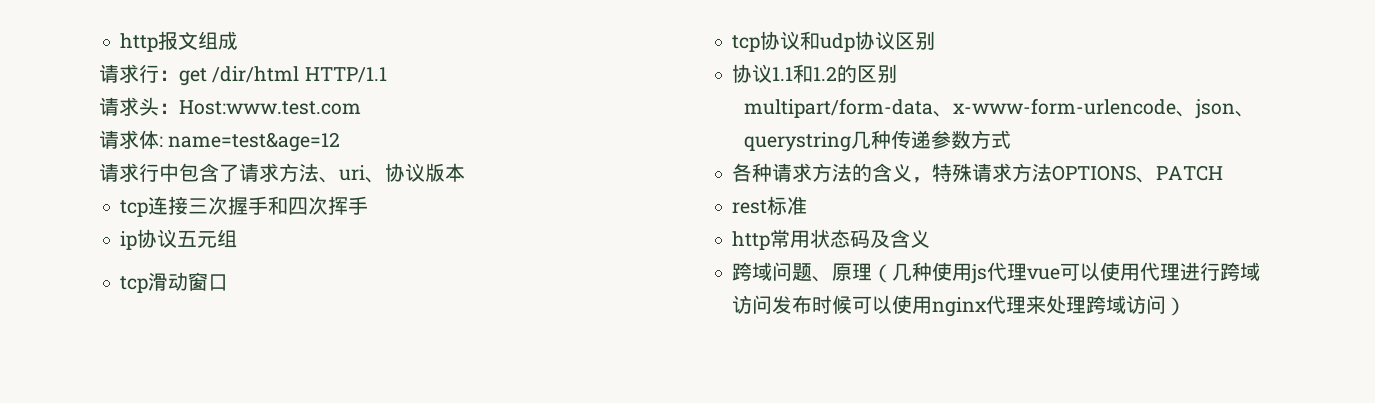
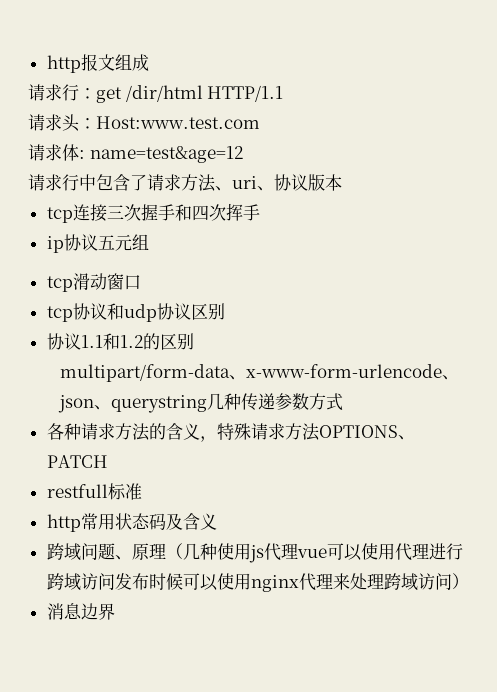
- rest标准
+ restfull标准
+ 消息边界

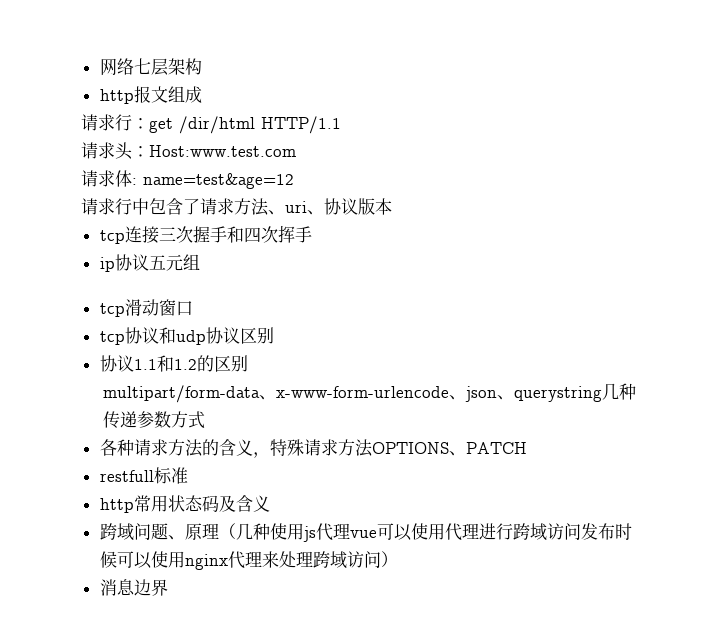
+ 网络七层架构

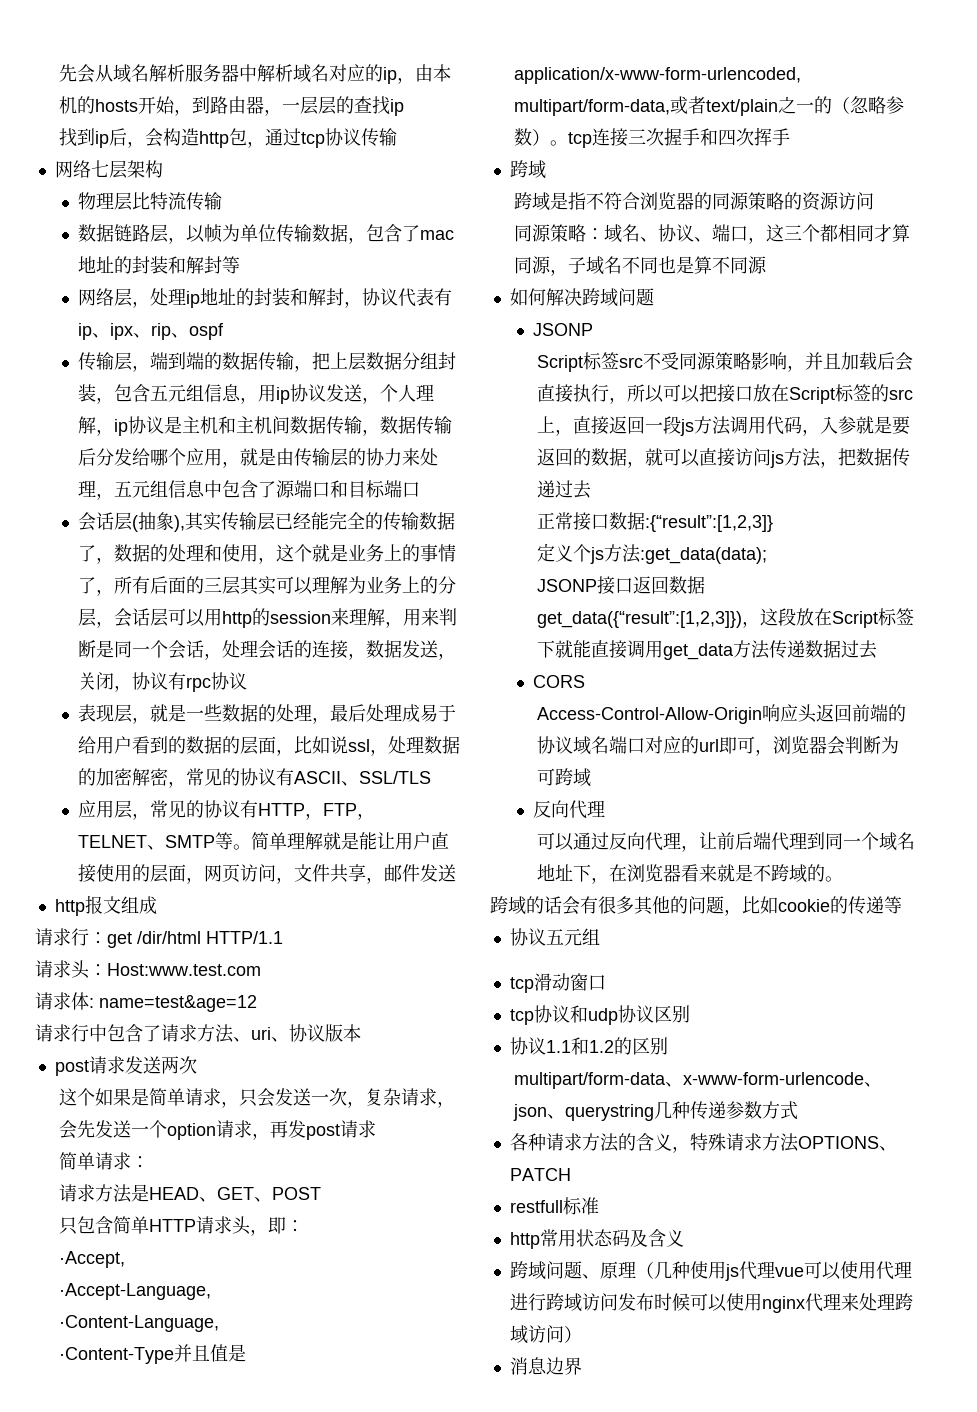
+ 先会从域名解析服务器中解析域名对应的ip，由本机的hosts开始，到路由器，一层层的查找ip
+ 找到ip后，会构造http包，通过tcp协议传输
  网络七层架构
+ 物理层比特流传输
+ 数据链路层，以帧为单位传输数据，包含了mac地址的封装和解封等
+ 网络层，处理ip地址的封装和解封，协议代表有ip、ipx、rip、ospf
+ 传输层，端到端的数据传输，把上层数据分组封装，包含五元组信息，用ip协议发送，个人理解，ip协议是主机和主机间数据传输，数据传输后分发给哪个应用，就是由传输层的协力来处理，五元组信息中包含了源端口和目标端口
+ 会话层(抽象),其实传输层已经能完全的传输数据了，数据的处理和使用，这个就是业务上的事情了，所有后面的三层其实可以理解为业务上的分层，会话层可以用http的session来理解，用来判断是同一个会话，处理会话的连接，数据发送，关闭，协议有rpc协议
+ 表现层，就是一些数据的处理，最后处理成易于给用户看到的数据的层面，比如说ssl，处理数据的加密解密，常见的协议有ASCII、SSL/TLS
+ 应用层，常见的协议有HTTP，FTP，TELNET、SMTP等。简单理解就是能让用户直接使用的层面，网页访问，文件共享，邮件发送
- tcp连接三次握手和四次挥手
- ip协议五元组
+ post请求发送两次
+ 这个如果是简单请求，只会发送一次，复杂请求，会先发送一个option请求，再发post请求
+ 简单请求：
+ 请求方法是HEAD、GET、POST
+ 只包含简单HTTP请求头，即：
+ ·Accept,
+ ·Accept-Language,
+ ·Content-Language,
+ ·Content-Type并且值是application/x-www-form-urlencoded, multipart/form-data,或者text/plain之一的（忽略参数）。tcp连接三次握手和四次挥手
+ 跨域
+ 跨域是指不符合浏览器的同源策略的资源访问
+ 同源策略：域名、协议、端口，这三个都相同才算同源，子域名不同也是算不同源
+ 如何解决跨域问题
+ JSONP
+ Script标签src不受同源策略影响，并且加载后会直接执行，所以可以把接口放在Script标签的src上，直接返回一段js方法调用代码，入参就是要返回的数据，就可以直接访问js方法，把数据传递过去
+ 正常接口数据:{“result”:[1,2,3]}
+ 定义个js方法:get_data(data);
+ JSONP接口返回数据get_data({“result”:[1,2,3]})，这段放在Script标签下就能直接调用get_data方法传递数据过去
+ CORS
+ Access-Control-Allow-Origin响应头返回前端的协议域名端口对应的url即可，浏览器会判断为可跨域
+ 反向代理
+ 可以通过反向代理，让前后端代理到同一个域名地址下，在浏览器看来就是不跨域的。
+ 跨域的话会有很多其他的问题，比如cookie的传递等
+ 协议五元组

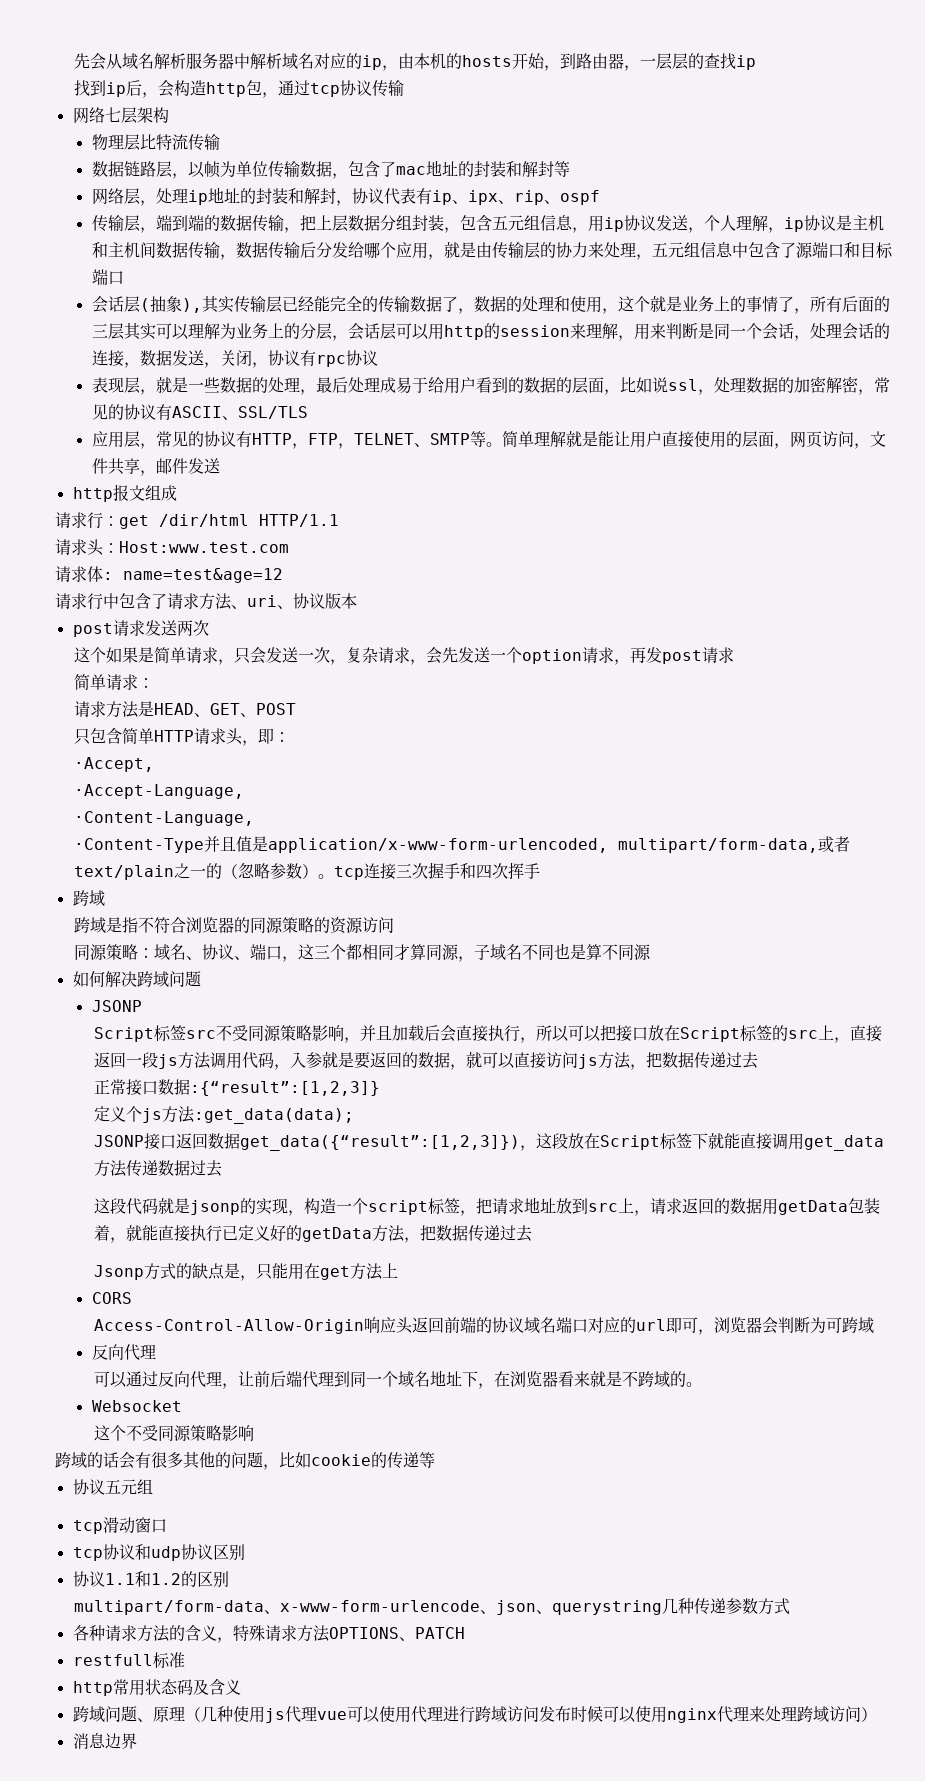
+ 这段代码就是jsonp的实现，构造一个script标签，把请求地址放到src上，请求返回的数据用getData包装着，就能直接执行已定义好的getData方法，把数据传递过去
+ Jsonp方式的缺点是，只能用在get方法上
+ Websocket
+ 这个不受同源策略影响

